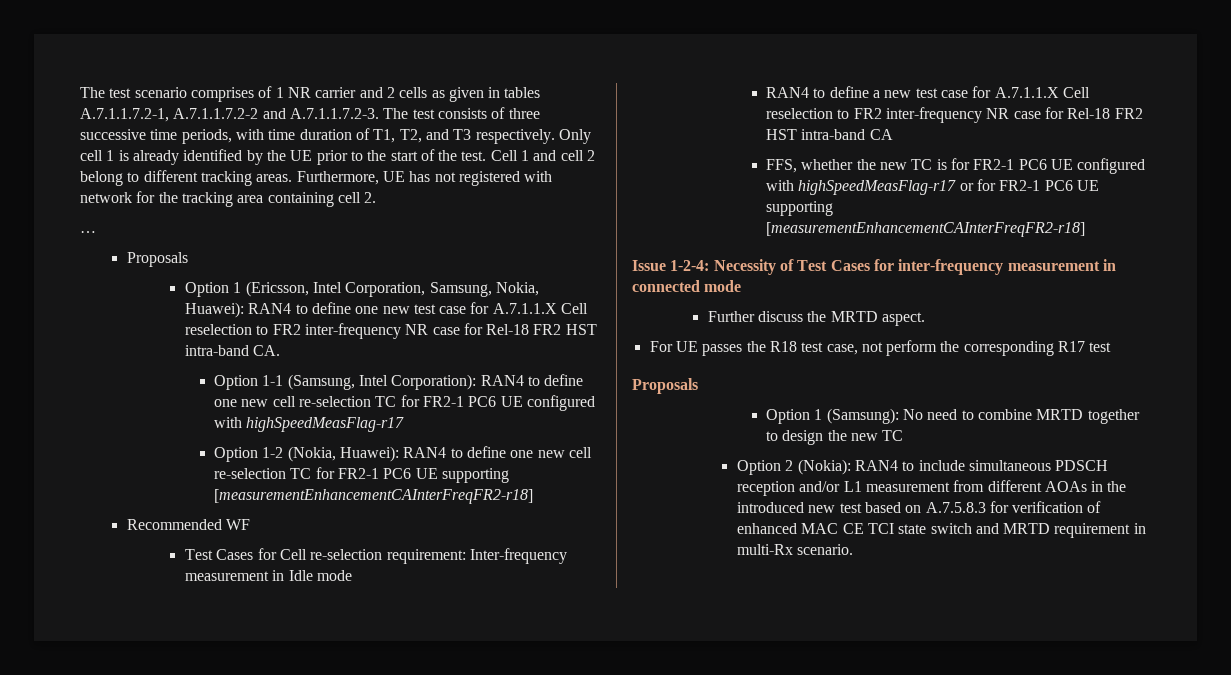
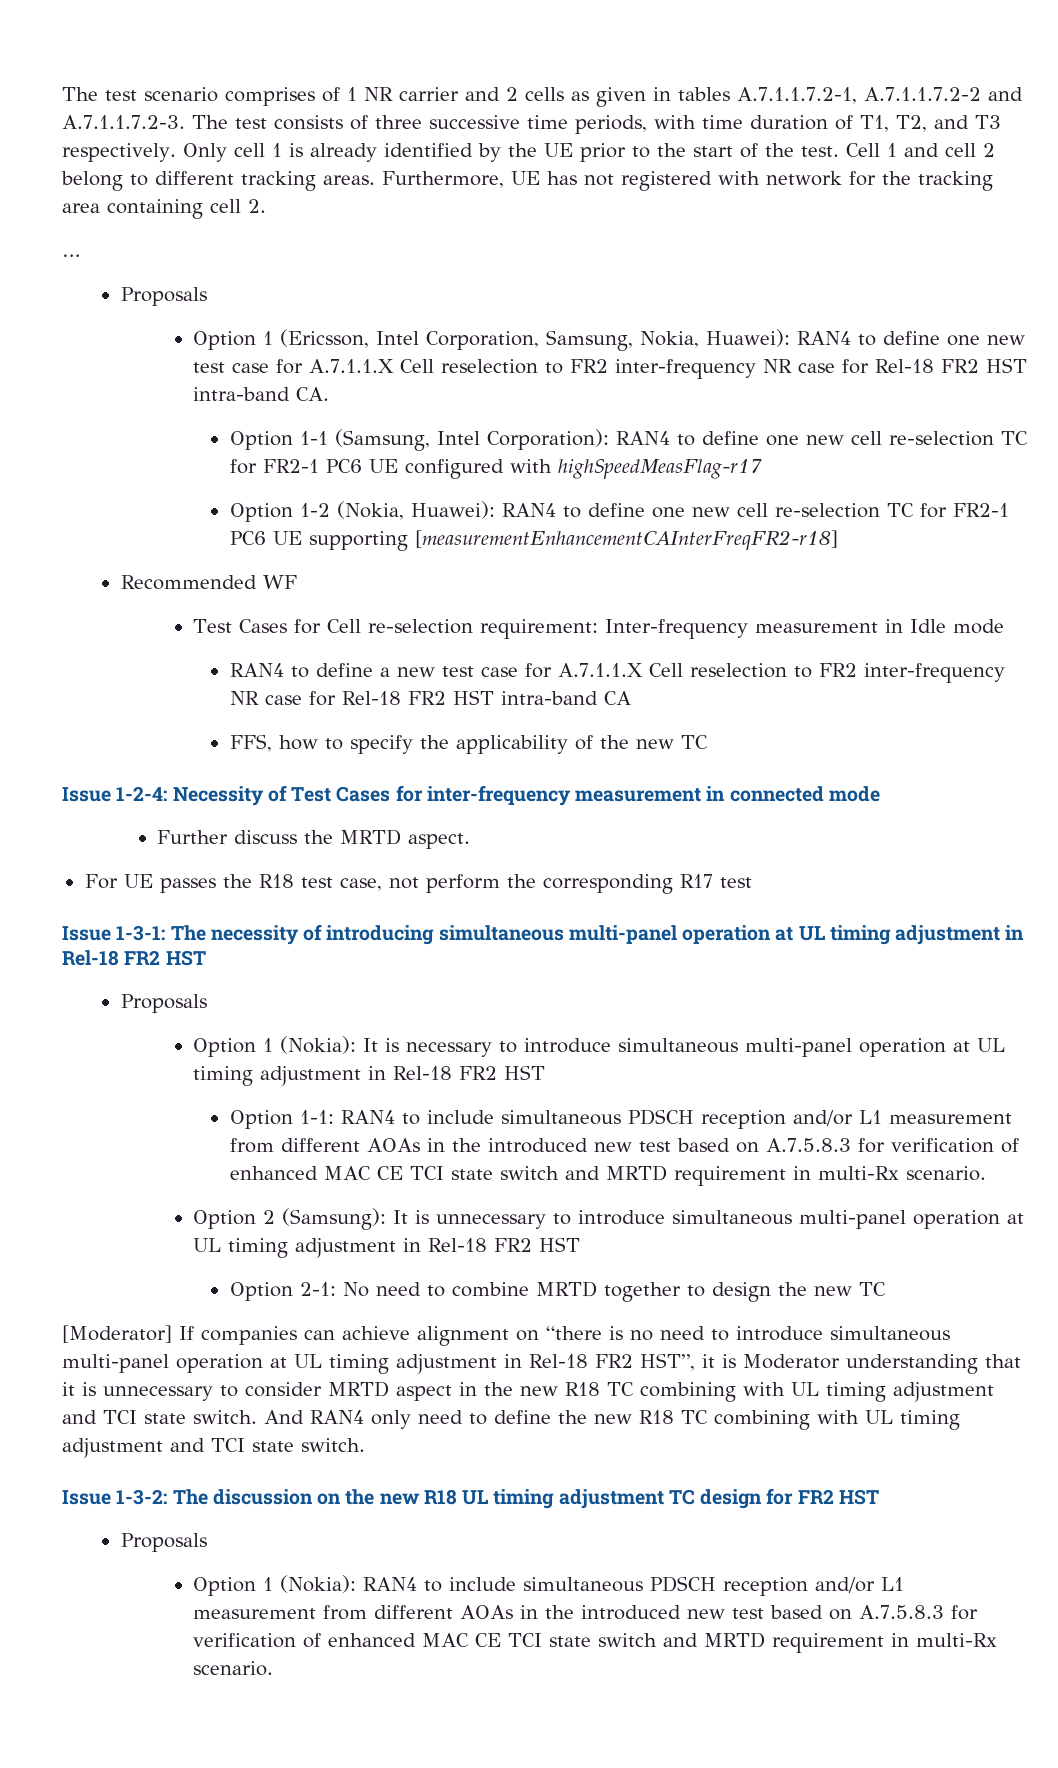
- FFS, whether the new TC is for FR2-1 PC6 UE configured with highSpeedMeasFlag-r17 or for FR2-1 PC6 UE supporting [measurementEnhancementCAInterFreqFR2-r18]
+ FFS, how to specify the applicability of the new TC
  For UE passes the R18 test case, not perform the corresponding R17 test
+ Issue 1-3-1: The necessity of introducing simultaneous multi-panel operation at UL timing adjustment in Rel-18 FR2 HST
  Proposals
- Option 1 (Samsung): No need to combine MRTD together to design the new TC
+ Option 1 (Nokia): It is necessary to introduce simultaneous multi-panel operation at UL timing adjustment in Rel-18 FR2 HST
+ Option 1-1: RAN4 to include simultaneous PDSCH reception and/or L1 measurement from different AOAs in the introduced new test based on A.7.5.8.3 for verification of enhanced MAC CE TCI state switch and MRTD requirement in multi-Rx scenario.
+ Option 2 (Samsung): It is unnecessary to introduce simultaneous multi-panel operation at UL timing adjustment in Rel-18 FR2 HST
+ Option 2-1: No need to combine MRTD together to design the new TC
- Option 2 (Nokia): RAN4 to include simultaneous PDSCH reception and/or L1 measurement from different AOAs in the introduced new test based on A.7.5.8.3 for verification of enhanced MAC CE TCI state switch and MRTD requirement in multi-Rx scenario.
+ [Moderator] If companies can achieve alignment on “there is no need to introduce simultaneous multi-panel operation at UL timing adjustment in Rel-18 FR2 HST”, it is Moderator understanding that it is unnecessary to consider MRTD aspect in the new R18 TC combining with UL timing adjustment and TCI state switch. And RAN4 only need to define the new R18 TC combining with UL timing adjustment and TCI state switch.
+ Issue 1-3-2: The discussion on the new R18 UL timing adjustment TC design for FR2 HST
+ Proposals
+ Option 1 (Nokia): RAN4 to include simultaneous PDSCH reception and/or L1 measurement from different AOAs in the introduced new test based on A.7.5.8.3 for verification of enhanced MAC CE TCI state switch and MRTD requirement in multi-Rx scenario.

